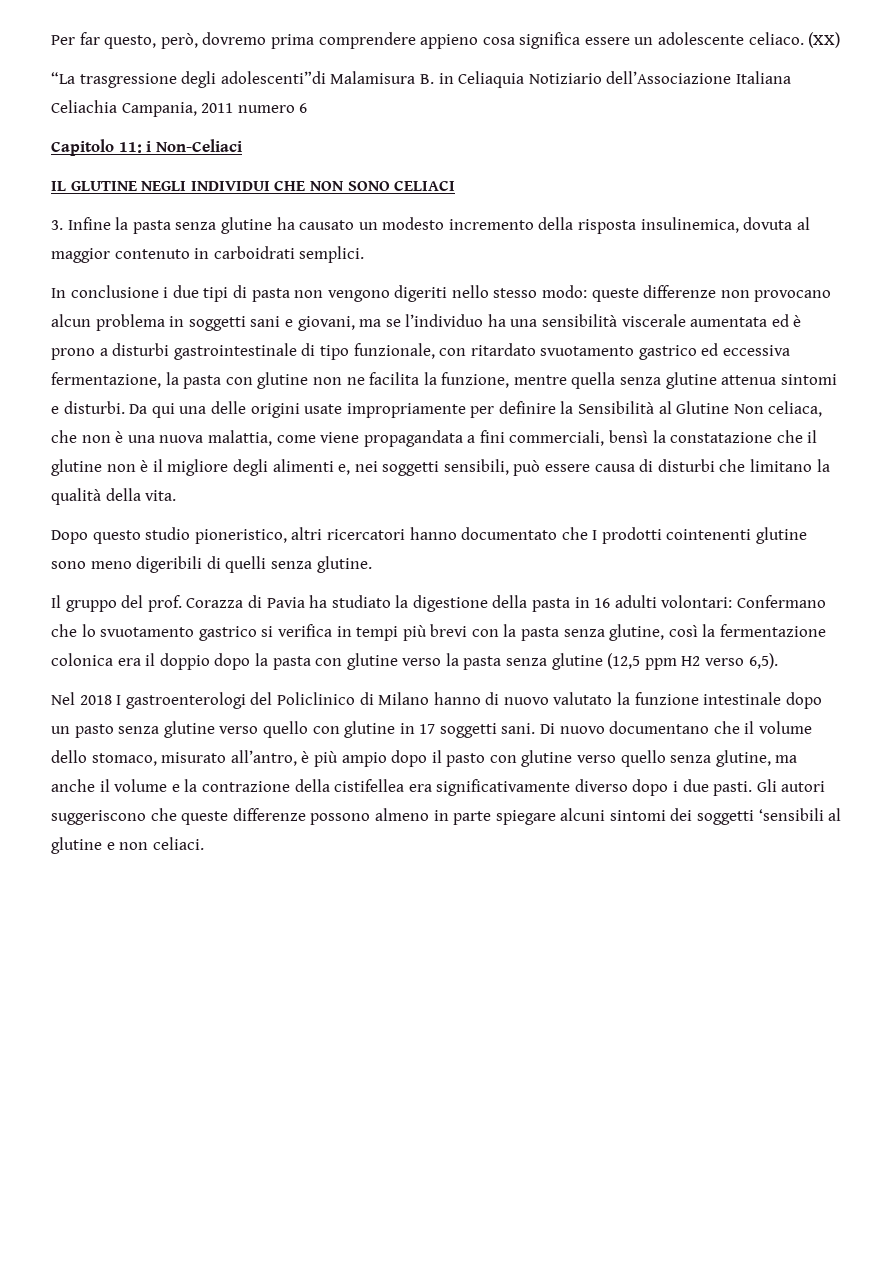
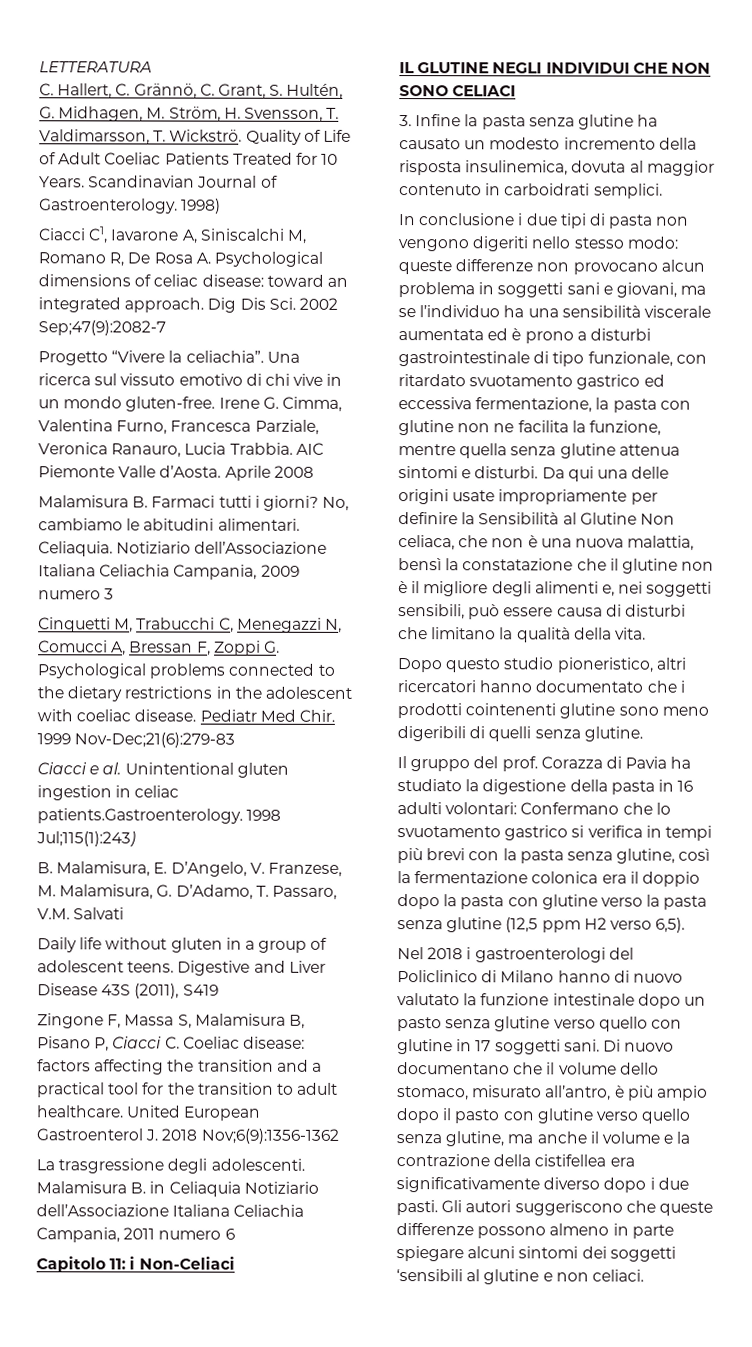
- Per far questo, però, dovremo prima comprendere appieno cosa significa essere un adolescente celiaco. (XX)
- “La trasgressione degli adolescenti”di Malamisura B. in Celiaquia Notiziario dell’Associazione Italiana Celiachia Campania, 2011 numero 6
+ LETTERATURA
+ C. Hallert, C. Grännö, C. Grant, S. Hultén, G. Midhagen, M. Ström, H. Svensson, T. Valdimarsson, T. Wickströ. Quality of Life of Adult Coeliac Patients Treated for 10 Years. Scandinavian Journal of Gastroenterology. 1998)
+ Ciacci C1, Iavarone A, Siniscalchi M, Romano R, De Rosa A. Psychological dimensions of celiac disease: toward an integrated approach. Dig Dis Sci. 2002 Sep;47(9):2082-7
+ Progetto “Vivere la celiachia”. Una ricerca sul vissuto emotivo di chi vive in un mondo gluten-free. Irene G. Cimma, Valentina Furno, Francesca Parziale, Veronica Ranauro, Lucia Trabbia. AIC Piemonte Valle d’Aosta. Aprile 2008
+ Malamisura B. Farmaci tutti i giorni? No, cambiamo le abitudini alimentari. Celiaquia. Notiziario dell’Associazione Italiana Celiachia Campania, 2009 numero 3
+ Cinquetti M, Trabucchi C, Menegazzi N, Comucci A, Bressan F, Zoppi G. Psychological problems connected to the dietary restrictions in the adolescent with coeliac disease. Pediatr Med Chir. 1999 Nov-Dec;21(6):279-83
+ Ciacci e al. Unintentional gluten ingestion in celiac patients.Gastroenterology. 1998 Jul;115(1):243)
+ B. Malamisura, E. D’Angelo, V. Franzese, M. Malamisura, G. D’Adamo, T. Passaro, V.M. Salvati
+ Daily life without gluten in a group of adolescent teens. Digestive and Liver Disease 43S (2011), S419
+ Zingone F, Massa S, Malamisura B, Pisano P, Ciacci C. Coeliac disease: factors affecting the transition and a practical tool for the transition to adult healthcare. United European Gastroenterol J. 2018 Nov;6(9):1356-1362
+ La trasgressione degli adolescenti. Malamisura B. in Celiaquia Notiziario dell’Associazione Italiana Celiachia Campania, 2011 numero 6
- Da qui una delle origini usate impropriamente per definire la Sensibilità al Glutine Non celiaca, che non è una nuova malattia, come viene propagandata a fini commerciali, bensì la constatazione che il glutine non è il migliore degli alimenti e, nei soggetti sensibili, può essere causa di disturbi che limitano la qualità della vita.
+ Da qui una delle origini usate impropriamente per definire la Sensibilità al Glutine Non celiaca, che non è una nuova malattia, bensì la constatazione che il glutine non è il migliore degli alimenti e, nei soggetti sensibili, può essere causa di disturbi che limitano la qualità della vita.
- Dopo questo studio pioneristico, altri ricercatori hanno documentato che I prodotti cointenenti glutine sono meno digeribili di quelli senza glutine.
+ Dopo questo studio pioneristico, altri ricercatori hanno documentato che i prodotti cointenenti glutine sono meno digeribili di quelli senza glutine.
- Nel 2018 I gastroenterologi del Policlinico di Milano hanno di nuovo valutato la funzione intestinale dopo un pasto senza glutine verso quello con glutine in 17 soggetti sani.
+ Nel 2018 i gastroenterologi del Policlinico di Milano hanno di nuovo valutato la funzione intestinale dopo un pasto senza glutine verso quello con glutine in 17 soggetti sani.

